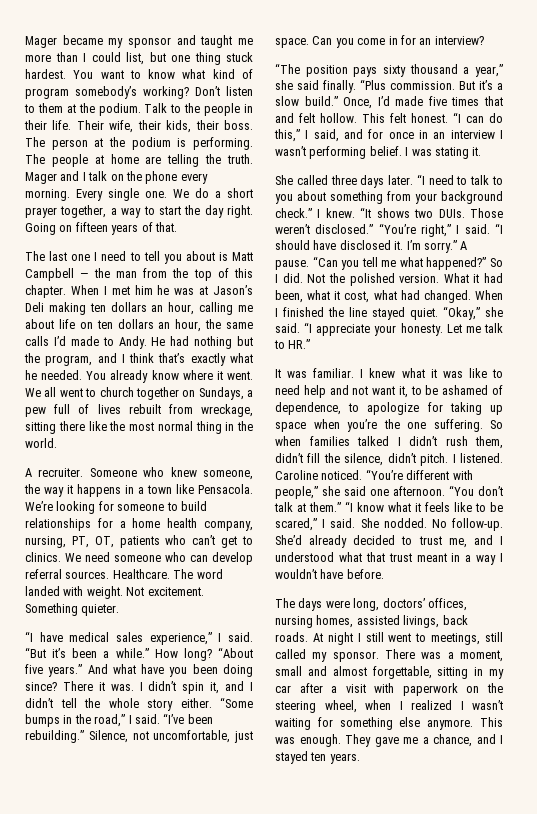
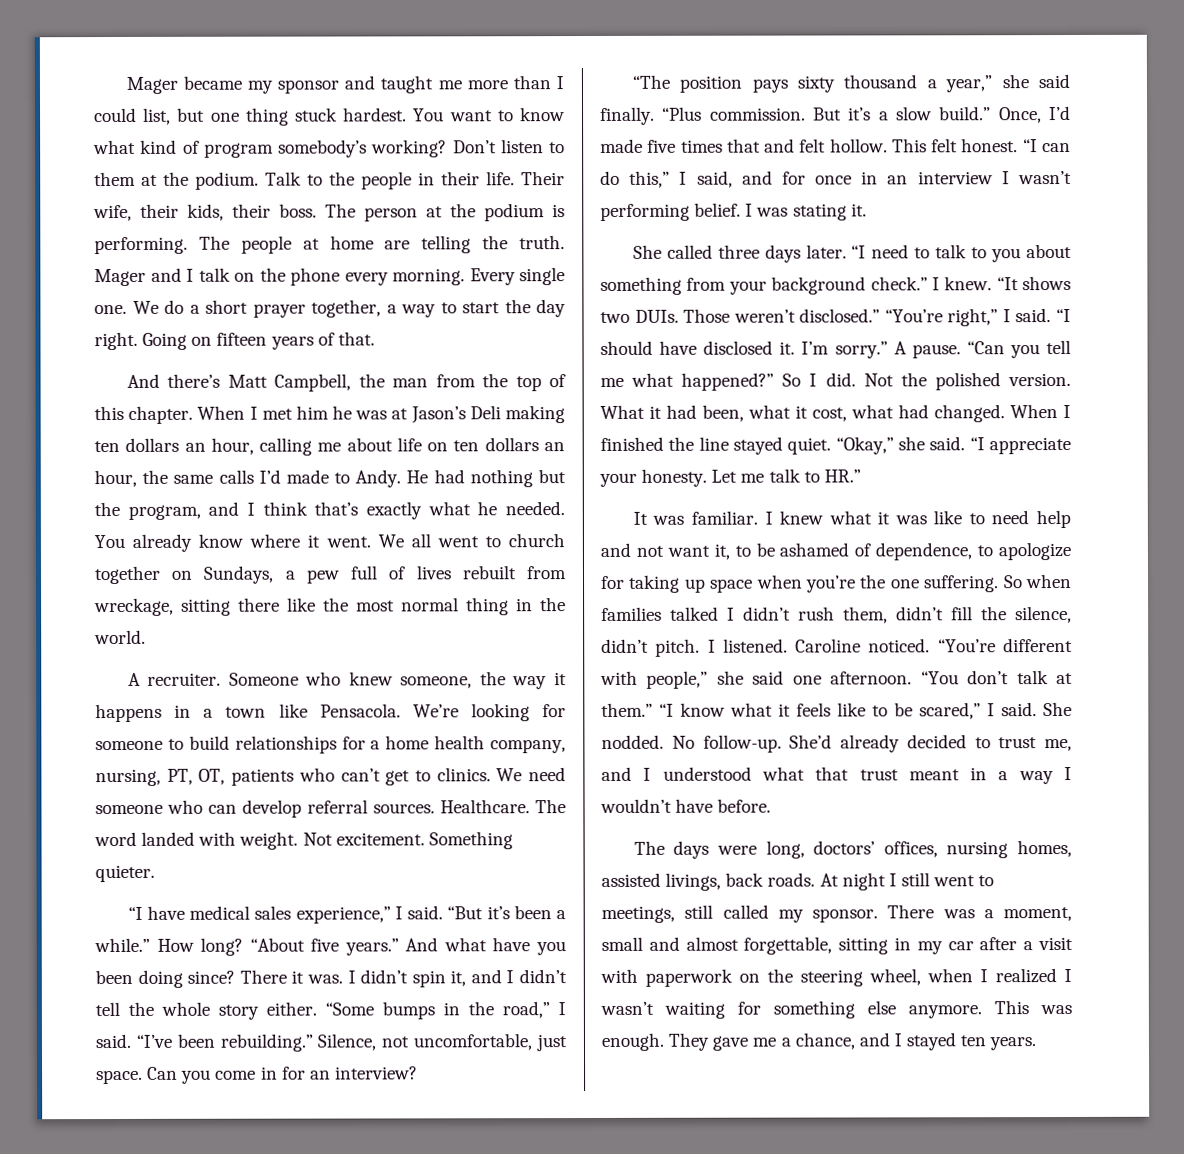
- The last one I need to tell you about is Matt Campbell — the man from the top of this chapter.
+ And there’s Matt Campbell, the man from the top of this chapter.

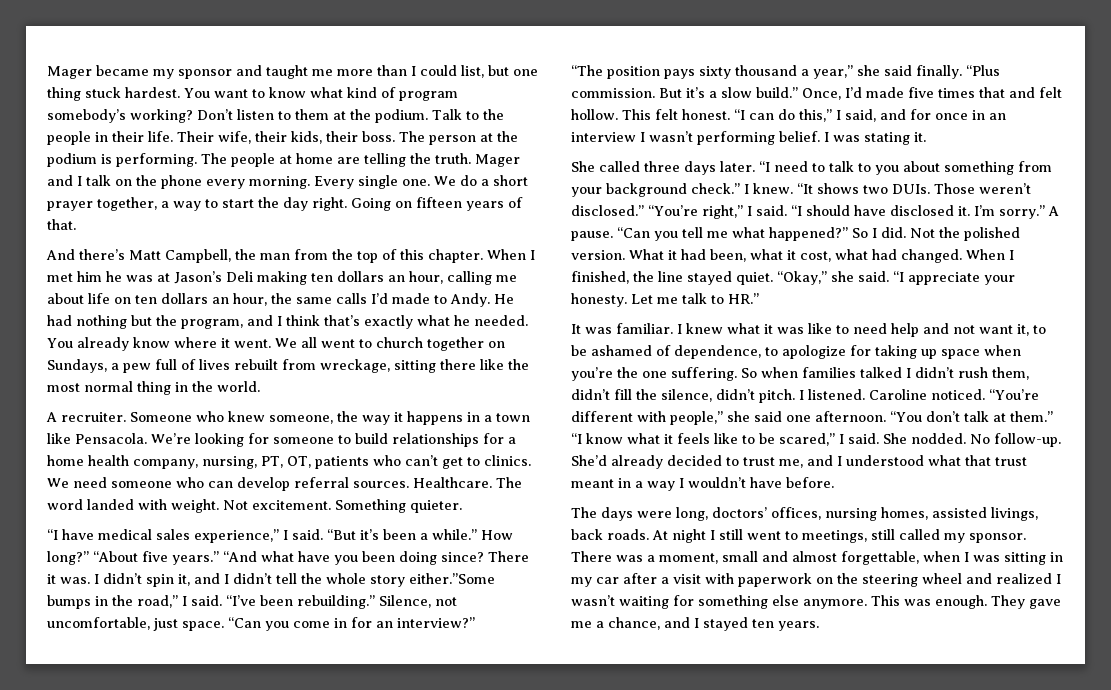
- How long?
+ How long?”
- And what have you been doing since?
+ “And what have you been doing since?
- I didn’t spin it, and I didn’t tell the whole story either. “Some bumps in the road,” I said.
+ I didn’t spin it, and I didn’t tell the whole story either.”Some bumps in the road,” I said.
- Can you come in for an interview?
+ “Can you come in for an interview?”
- When I finished the line stayed quiet.
+ When I finished, the line stayed quiet.
- There was a moment, small and almost forgettable, sitting in my car after a visit with paperwork on the steering wheel, when I realized I wasn’t waiting for something else anymore.
+ There was a moment, small and almost forgettable, when I was sitting in my car after a visit with paperwork on the steering wheel and realized I wasn’t waiting for something else anymore.

